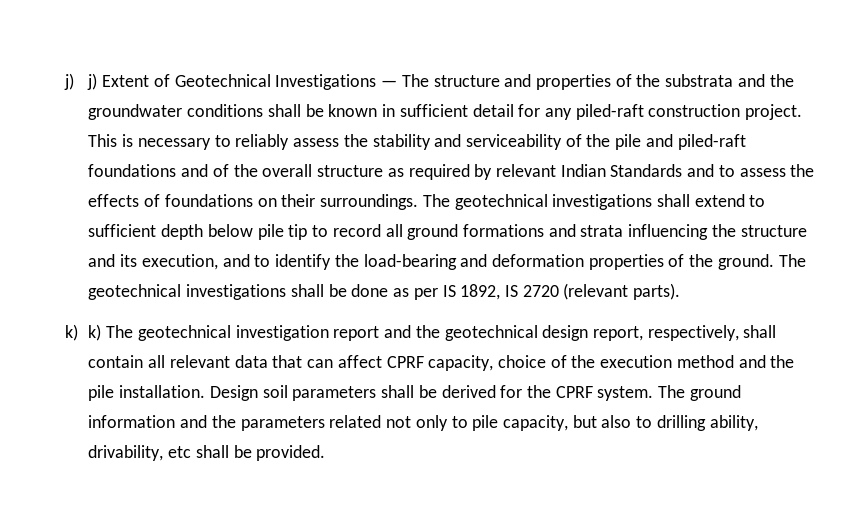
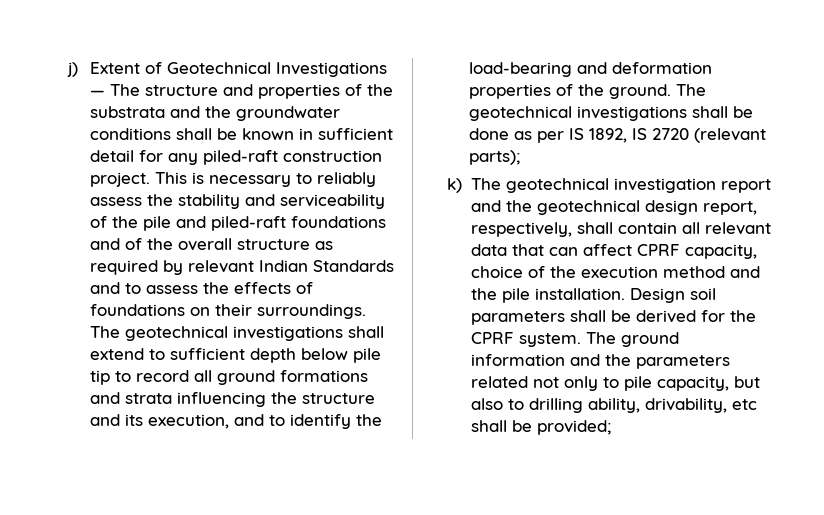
- j) j) Extent of Geotechnical Investigations — The structure and properties of the substrata and the groundwater conditions shall be known in sufficient detail for any piled-raft construction project.
+ j) Extent of Geotechnical Investigations — The structure and properties of the substrata and the groundwater conditions shall be known in sufficient detail for any piled-raft construction project.
- The geotechnical investigations shall be done as per IS 1892, IS 2720 (relevant parts).
- k) k) The geotechnical investigation report and the geotechnical design report, respectively, shall contain all relevant data that can affect CPRF capacity, choice of the execution method and the pile installation.
+ The geotechnical investigations shall be done as per IS 1892, IS 2720 (relevant parts);
+ k) The geotechnical investigation report and the geotechnical design report, respectively, shall contain all relevant data that can affect CPRF capacity, choice of the execution method and the pile installation.
- The ground information and the parameters related not only to pile capacity, but also to drilling ability, drivability, etc shall be provided.
+ The ground information and the parameters related not only to pile capacity, but also to drilling ability, drivability, etc shall be provided;

